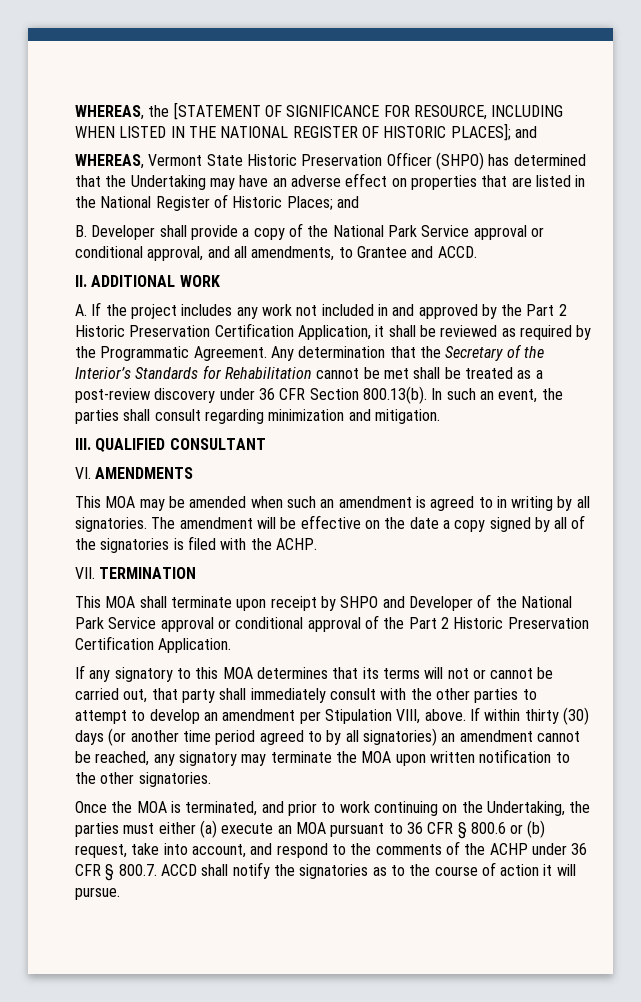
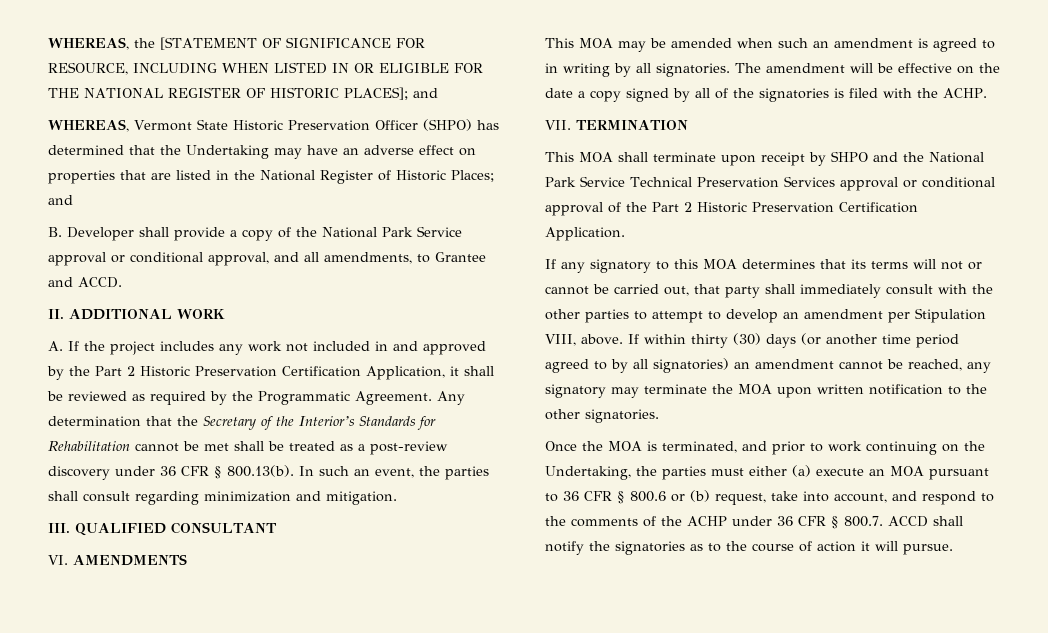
- WHEREAS, the [STATEMENT OF SIGNIFICANCE FOR RESOURCE, INCLUDING WHEN LISTED IN THE NATIONAL REGISTER OF HISTORIC PLACES]; and
+ WHEREAS, the [STATEMENT OF SIGNIFICANCE FOR RESOURCE, INCLUDING WHEN LISTED IN OR ELIGIBLE FOR THE NATIONAL REGISTER OF HISTORIC PLACES]; and
- Any determination that the Secretary of the Interior’s Standards for Rehabilitation cannot be met shall be treated as a post-review discovery under 36 CFR Section 800.13(b). In such an event, the parties shall consult regarding minimization and mitigation.
+ Any determination that the Secretary of the Interior’s Standards for Rehabilitation cannot be met shall be treated as a post-review discovery under 36 CFR § 800.13(b). In such an event, the parties shall consult regarding minimization and mitigation.
- This MOA shall terminate upon receipt by SHPO and Developer of the National Park Service approval or conditional approval of the Part 2 Historic Preservation Certification Application.
+ This MOA shall terminate upon receipt by SHPO and the National Park Service Technical Preservation Services approval or conditional approval of the Part 2 Historic Preservation Certification Application.

